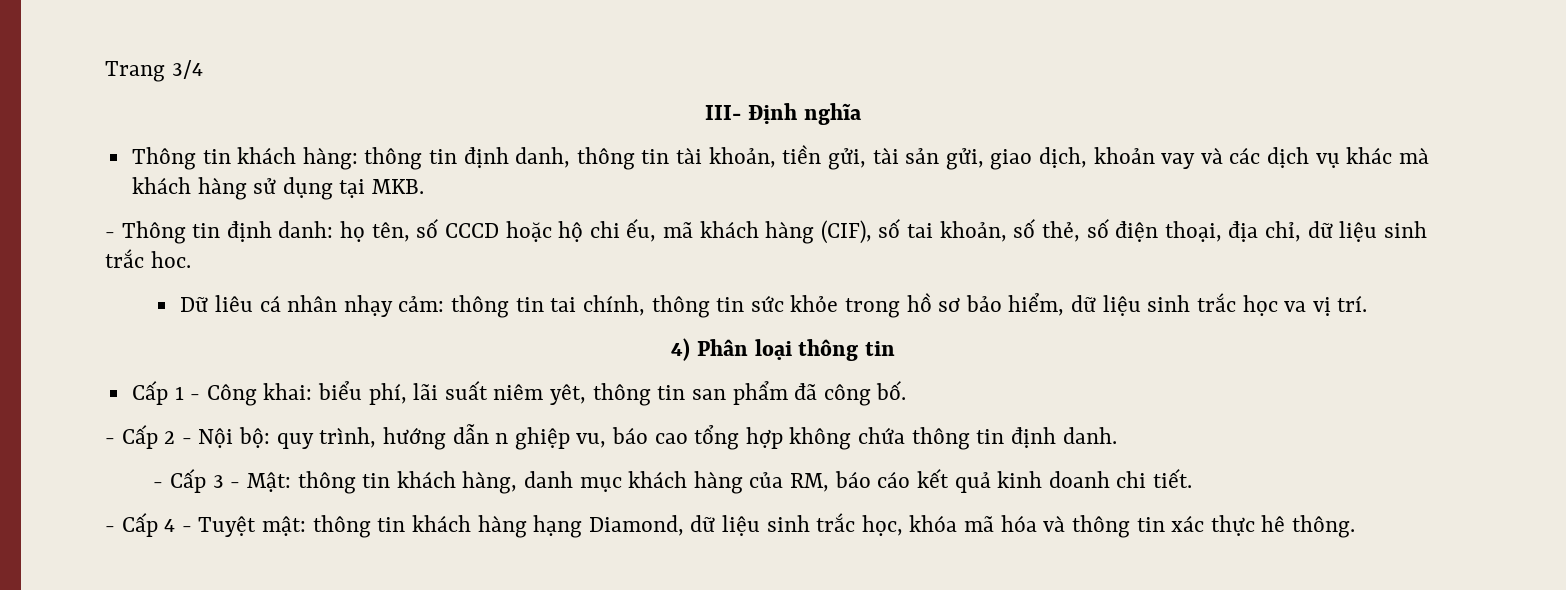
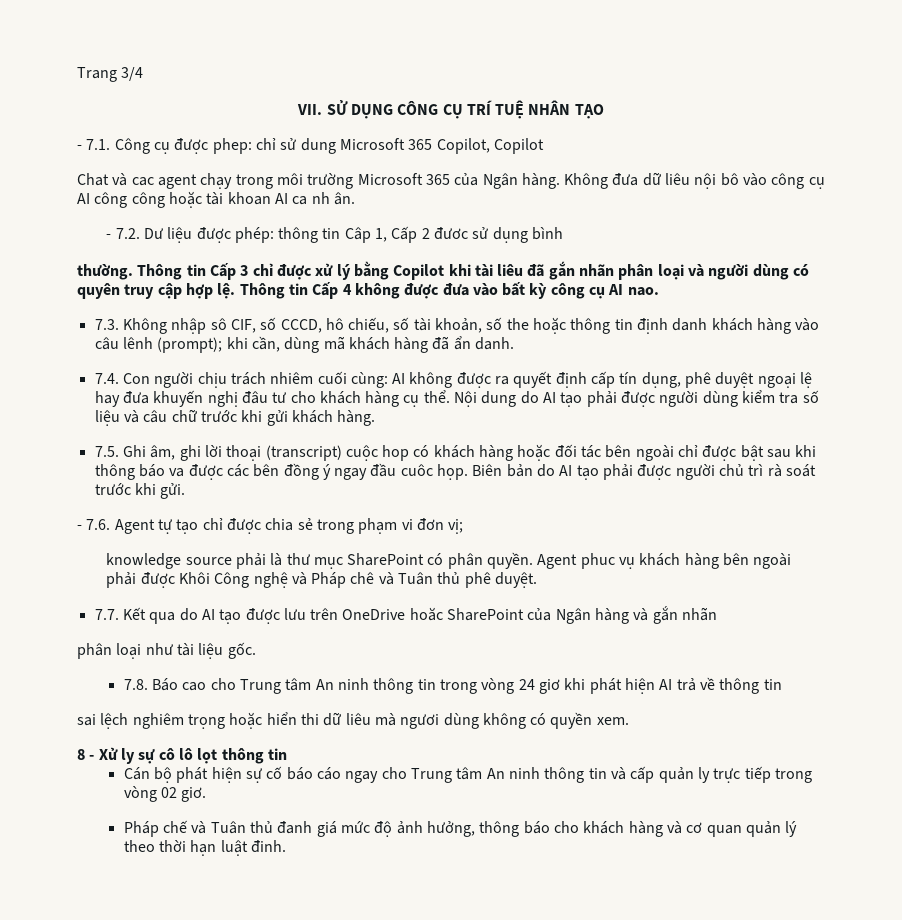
- III- Định nghĩa
- Thông tin khách hàng: thông tin định danh, thông tin tài khoản, tiền gửi, tài sản gửi, giao dịch, khoản vay và các dịch vụ khác mà khách hàng sử dụng tại MKB.
- - Thông tin định danh: họ tên, số CCCD hoặc hộ chi ếu, mã khách hàng (CIF), số tai khoản, số thẻ, số điện thoại, địa chỉ, dữ liệu sinh trắc hoc.
- Dữ liêu cá nhân nhạy cảm: thông tin tai chính, thông tin sức khỏe trong hồ sơ bảo hiểm, dữ liệu sinh trắc học va vị trí.
- 4) Phân loại thông tin
- Cấp 1 - Công khai: biểu phí, lãi suất niêm yêt, thông tin san phẩm đã công bố.
- - Cấp 2 - Nội bộ: quy trình, hướng dẫn n ghiệp vu, báo cao tổng hợp không chứa thông tin định danh.
- - Cấp 3 - Mật: thông tin khách hàng, danh mục khách hàng của RM, báo cáo kết quả kinh doanh chi tiết.
- - Cấp 4 - Tuyệt mật: thông tin khách hàng hạng Diamond, dữ liệu sinh trắc học, khóa mã hóa và thông tin xác thực hê thông.
+ VII. SỬ DỤNG CÔNG CỤ TRÍ TUỆ NHÂN TẠO
+ - 7.1. Công cụ được phep: chỉ sử dung Microsoft 365 Copilot, Copilot
+ Chat và cac agent chạy trong môi trường Microsoft 365 của Ngân hàng. Không đưa dữ liêu nội bô vào công cụ AI công công hoặc tài khoan AI ca nh ân.
+ - 7.2. Dư liệu được phép: thông tin Câp 1, Cấp 2 đươc sử dụng bình
+ thường. Thông tin Cấp 3 chỉ được xử lý bằng Copilot khi tài liêu đã gắn nhãn phân loại và người dùng có quyên truy cập hợp lệ. Thông tin Cấp 4 không được đưa vào bất kỳ công cụ AI nao.
+ 7.3. Không nhập sô CIF, số CCCD, hô chiếu, số tài khoản, số the hoặc thông tin định danh khách hàng vào câu lênh (prompt); khi cần, dùng mã khách hàng đã ẩn danh.
+ 7.4. Con người chịu trách nhiêm cuối cùng: AI không được ra quyết định cấp tín dụng, phê duyệt ngoại lệ hay đưa khuyến nghị đâu tư cho khách hàng cụ thể. Nội dung do AI tạo phải được người dùng kiểm tra số liệu và câu chữ trước khi gửi khách hàng.
+ 7.5. Ghi âm, ghi lời thoại (transcript) cuộc hop có khách hàng hoặc đối tác bên ngoài chỉ được bật sau khi thông báo va được các bên đồng ý ngay đầu cuôc họp. Biên bản do AI tạo phải được người chủ trì rà soát trước khi gửi.
+ - 7.6. Agent tự tạo chỉ được chia sẻ trong phạm vi đơn vị;
+ knowledge source phải là thư mục SharePoint có phân quyền. Agent phuc vụ khách hàng bên ngoài phải được Khôi Công nghệ và Pháp chê và Tuân thủ phê duyệt.
+ 7.7. Kết qua do AI tạo được lưu trên OneDrive hoăc SharePoint của Ngân hàng và gắn nhãn
+ phân loại như tài liệu gốc.
+ 7.8. Báo cao cho Trung tâm An ninh thông tin trong vòng 24 giơ khi phát hiện AI trả về thông tin
+ sai lệch nghiêm trọng hoặc hiển thi dữ liêu mà ngươi dùng không có quyền xem.
+ 8 - Xử ly sự cô lô lọt thông tin
+ Cán bộ phát hiện sự cố báo cáo ngay cho Trung tâm An ninh thông tin và cấp quản ly trực tiếp trong vòng 02 giơ.
+ Pháp chế và Tuân thủ đanh giá mức độ ảnh hưởng, thông báo cho khách hàng và cơ quan quản lý theo thời hạn luật đinh.

